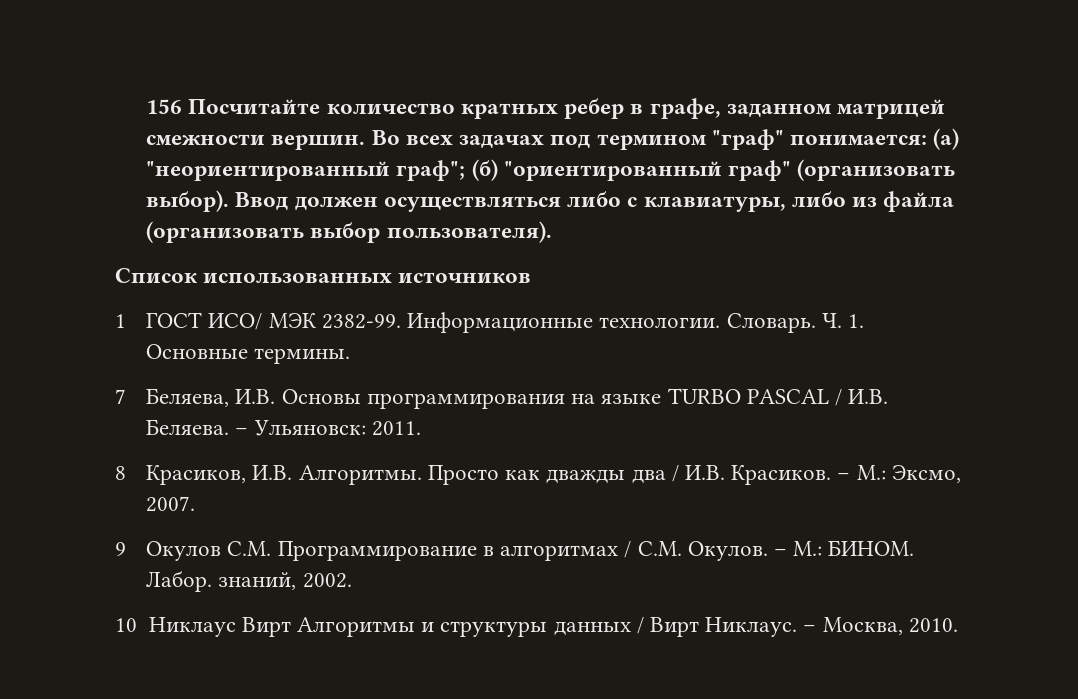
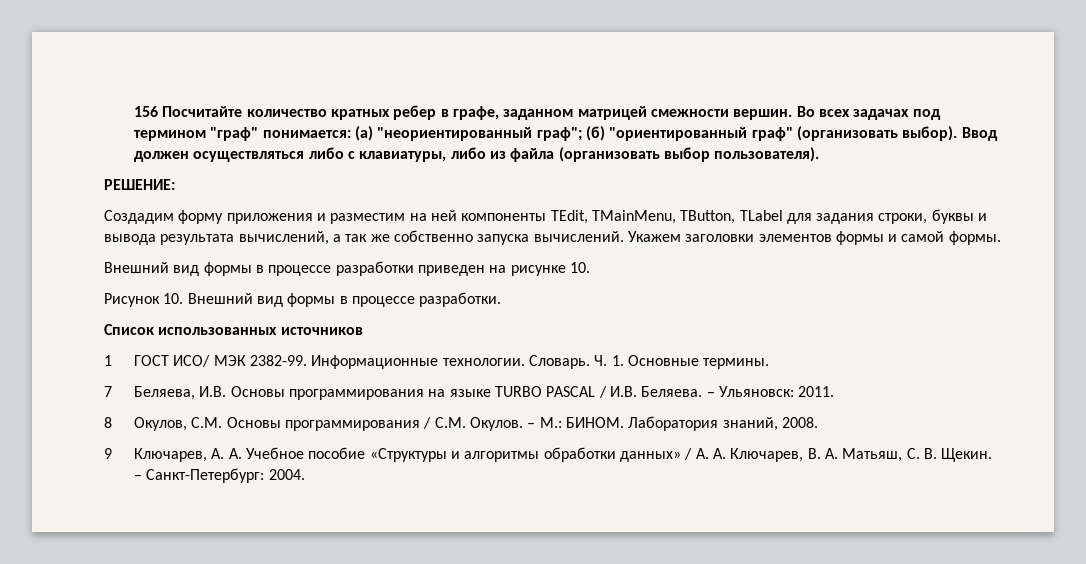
+ РЕШЕНИЕ:
+ Создадим форму приложения и разместим на ней компоненты TEdit, TMainMenu, TButton, TLabel для задания строки, буквы и вывода результата вычислений, а так же собственно запуска вычислений. Укажем заголовки элементов формы и самой формы.
+ Внешний вид формы в процессе разработки приведен на рисунке 10.
+ Рисунок 10. Внешний вид формы в процессе разработки.
- 8 Красиков, И.В. Алгоритмы. Просто как дважды два / И.В. Красиков. – М.: Эксмо, 2007.
- 9 Окулов С.М. Программирование в алгоритмах / С.М. Окулов.
+ 8 Окулов, С.М. Основы программирования / С.М. Окулов.
- Лабор. знаний, 2002.
- 10 Никлаус Вирт Алгоритмы и структуры данных / Вирт Никлаус. – Москва, 2010.
+ Лаборатория знаний, 2008.
+ 9 Ключарев, А. А. Учебное пособие «Структуры и алгоритмы обработки данных» / А. А. Ключарев, В. А. Матьяш, С. В. Щекин. – Санкт-Петербург: 2004.

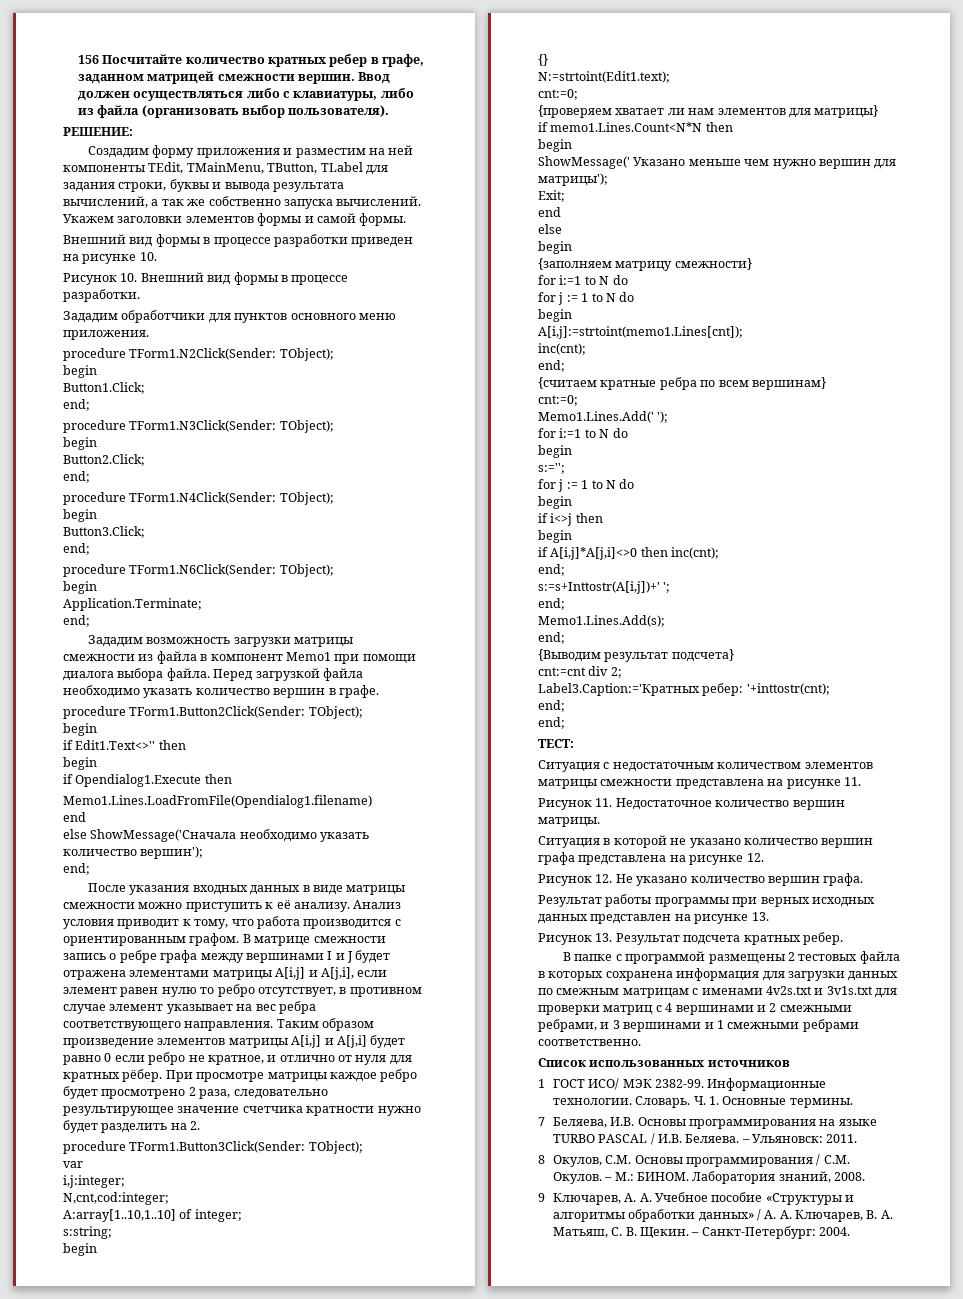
- Во всех задачах под термином "граф" понимается: (а) "неориентированный граф"; (б) "ориентированный граф" (организовать выбор).
+ Зададим обработчики для пунктов основного меню приложения.
+ procedure TForm1.N2Click(Sender: TObject);
+ begin
+ Button1.Click;
+ end;
+ procedure TForm1.N3Click(Sender: TObject);
+ begin
+ Button2.Click;
+ end;
+ procedure TForm1.N4Click(Sender: TObject);
+ begin
+ Button3.Click;
+ end;
+ procedure TForm1.N6Click(Sender: TObject);
+ begin
+ Application.Terminate;
+ end;
+ Зададим возможность загрузки матрицы смежности из файла в компонент Memo1 при помощи диалога выбора файла. Перед загрузкой файла необходимо указать количество вершин в графе.
+ procedure TForm1.Button2Click(Sender: TObject);
+ begin
+ if Edit1.Text<>'' then
+ begin
+ if Opendialog1.Execute then
+ Memo1.Lines.LoadFromFile(Opendialog1.filename)
+ end
+ else ShowMessage('Сначала необходимо указать количество вершин');
+ end;
+ После указания входных данных в виде матрицы смежности можно приступить к её анализу. Анализ условия приводит к тому, что работа производится с ориентированным графом. В матрице смежности запись о ребре графа между вершинами I и J будет отражена элементами матрицы A[i,j] и A[j,i], если элемент равен нулю то ребро отсутствует, в противном случае элемент указывает на вес ребра соответствующего направления. Таким образом произведение элементов матрицы A[i,j] и A[j,i] будет равно 0 если ребро не кратное, и отлично от нуля для кратных рёбер. При просмотре матрицы каждое ребро будет просмотрено 2 раза, следовательно результирующее значение счетчика кратности нужно будет разделить на 2.
+ procedure TForm1.Button3Click(Sender: TObject);
+ var
+ i,j:integer;
+ N,cnt,cod:integer;
+ A:array[1..10,1..10] of integer;
+ s:string;
+ begin
+ {}
+ N:=strtoint(Edit1.text);
+ cnt:=0;
+ {проверяем хватает ли нам элементов для матрицы}
+ if memo1.Lines.Count<N*N then
+ begin
+ ShowMessage(' Указано меньше чем нужно вершин для матрицы');
+ Exit;
+ end
+ else
+ begin
+ {заполняем матрицу смежности}
+ for i:=1 to N do
+ for j := 1 to N do
+ begin
+ A[i,j]:=strtoint(memo1.Lines[cnt]);
+ inc(cnt);
+ end;
+ {считаем кратные ребра по всем вершинам}
+ cnt:=0;
+ Memo1.Lines.Add(' ');
+ for i:=1 to N do
+ begin
+ s:='';
+ for j := 1 to N do
+ begin
+ if i<>j then
+ begin
+ if A[i,j]*A[j,i]<>0 then inc(cnt);
+ end;
+ s:=s+Inttostr(A[i,j])+' ';
+ end;
+ Memo1.Lines.Add(s);
+ end;
+ {Выводим результат подсчета}
+ cnt:=cnt div 2;
+ Label3.Caption:='Кратных ребер: '+inttostr(cnt);
+ end;
+ end;
+ ТЕСТ:
+ Ситуация с недостаточным количеством элементов матрицы смежности представлена на рисунке 11.
+ Рисунок 11. Недостаточное количество вершин матрицы.
+ Ситуация в которой не указано количество вершин графа представлена на рисунке 12.
+ Рисунок 12. Не указано количество вершин графа.
+ Результат работы программы при верных исходных данных представлен на рисунке 13.
+ Рисунок 13. Результат подсчета кратных ребер.
+ В папке с программой размещены 2 тестовых файла в которых сохранена информация для загрузки данных по смежным матрицам с именами 4v2s.txt и 3v1s.txt для проверки матриц с 4 вершинами и 2 смежными ребрами, и 3 вершинами и 1 смежными ребрами соответственно.

